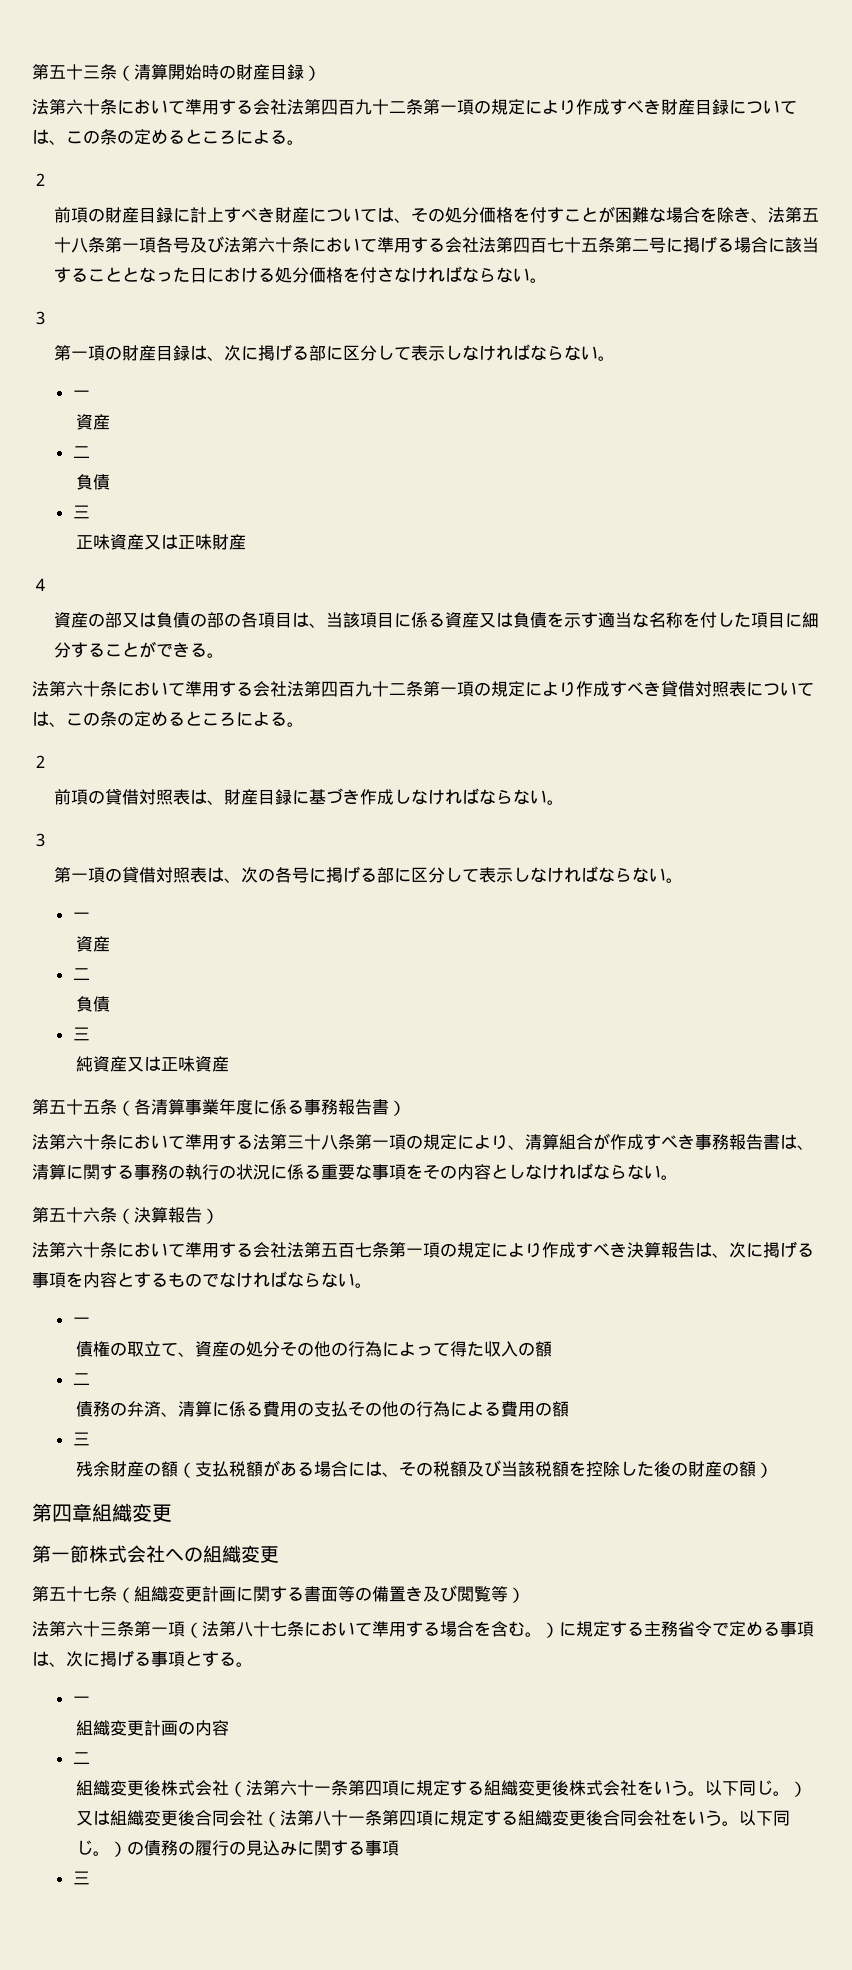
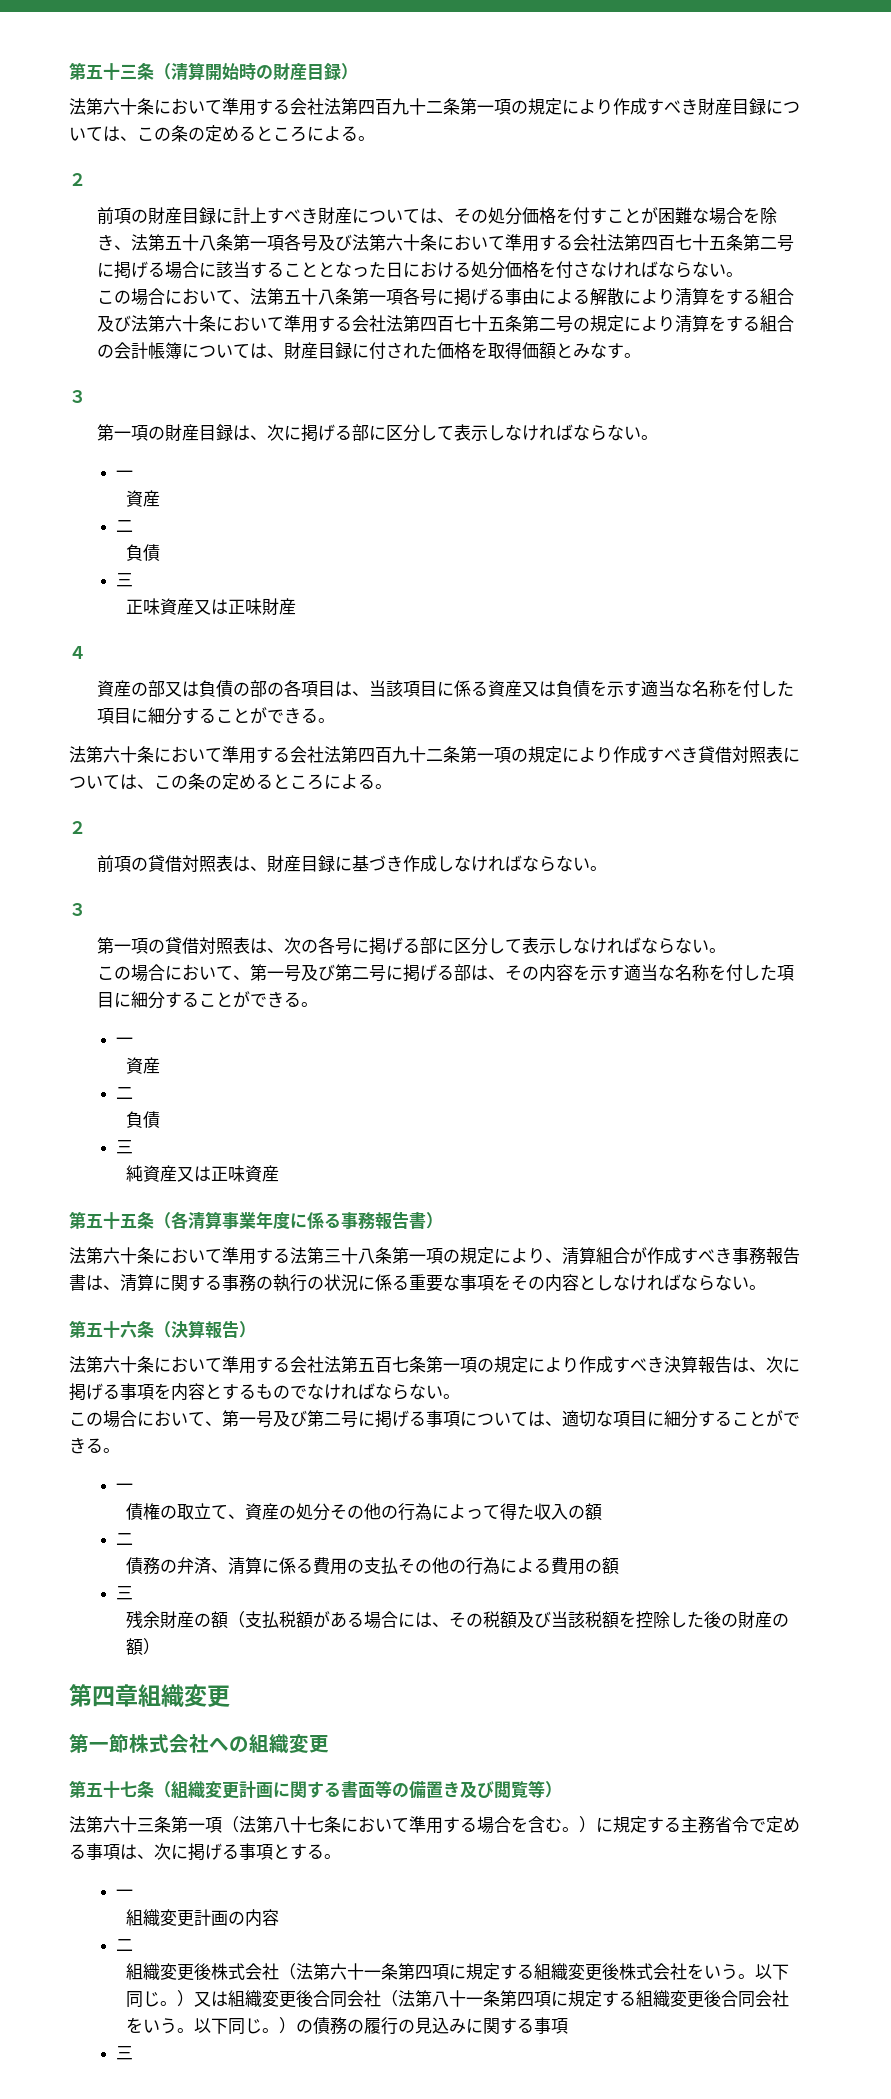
+ この場合において、法第五十八条第一項各号に掲げる事由による解散により清算をする組合及び法第六十条において準用する会社法第四百七十五条第二号の規定により清算をする組合の会計帳簿については、財産目録に付された価格を取得価額とみなす。
+ この場合において、第一号及び第二号に掲げる部は、その内容を示す適当な名称を付した項目に細分することができる。
+ この場合において、第一号及び第二号に掲げる事項については、適切な項目に細分することができる。

